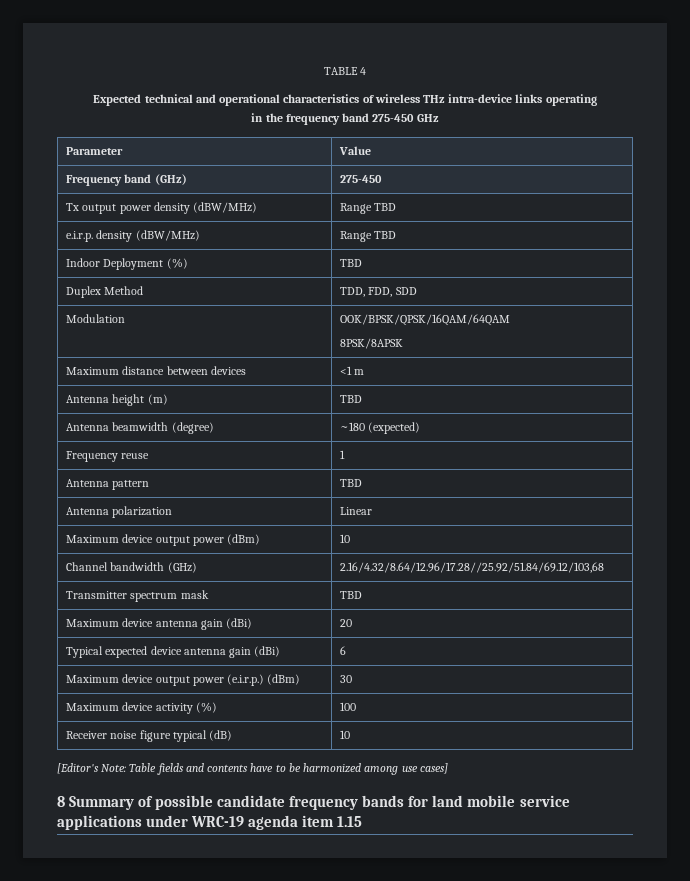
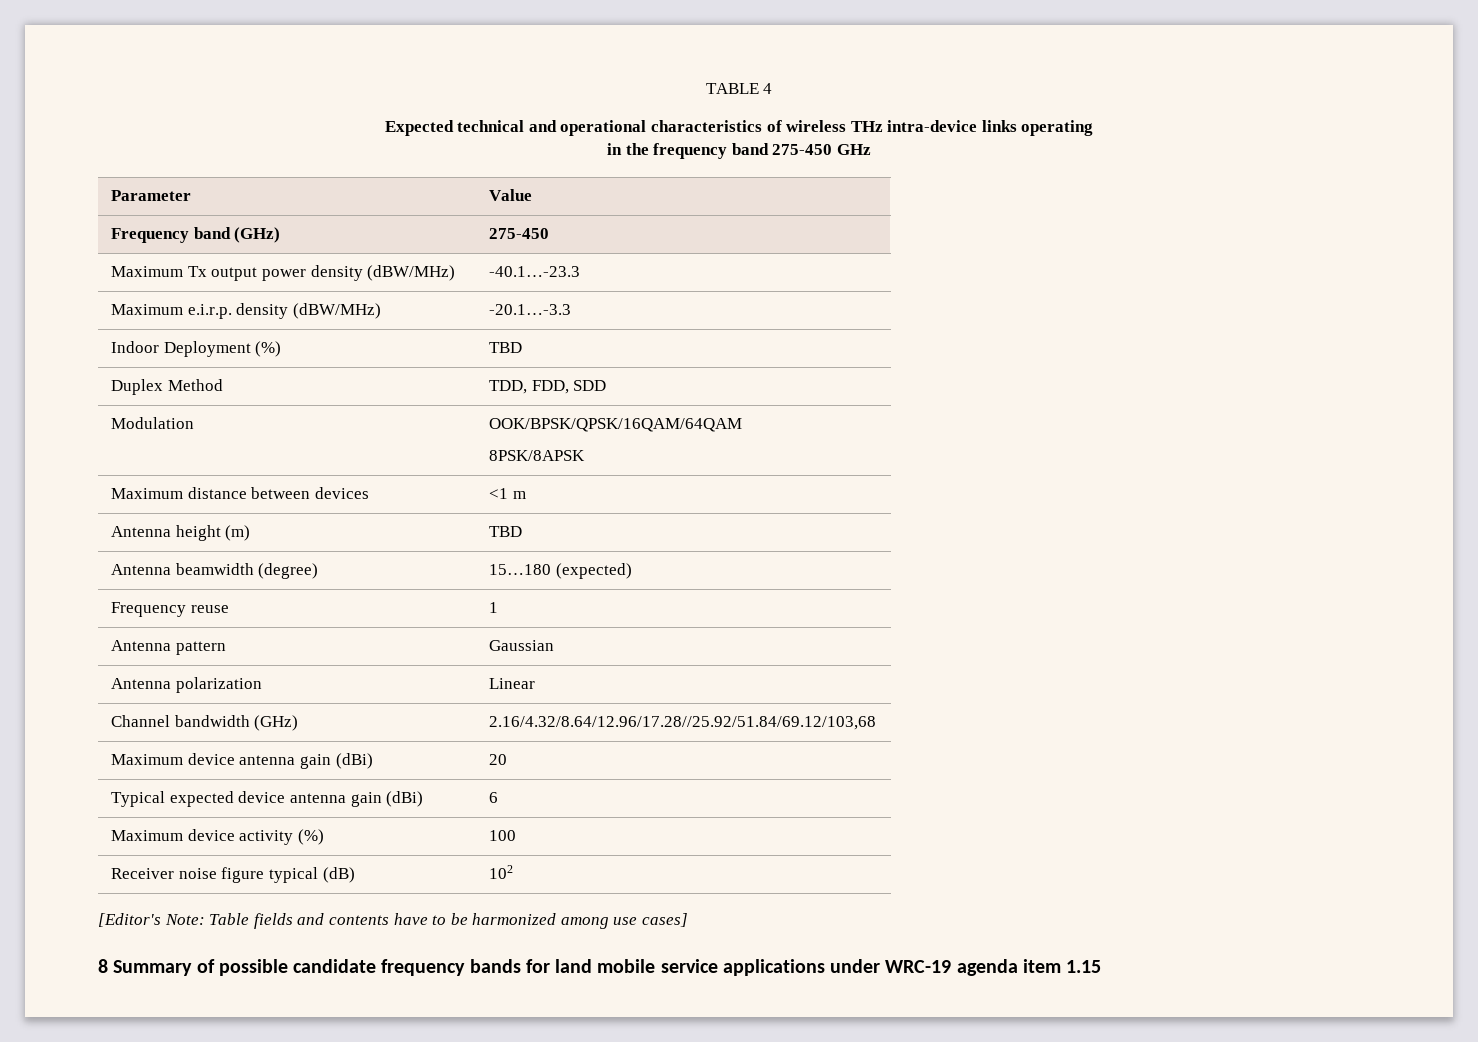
- Tx output power density (dBW/MHz) | Range TBD
- e.i.r.p. density (dBW/MHz) | Range TBD
+ Maximum Tx output power density (dBW/MHz) | -40.1…-23.3
+ Maximum e.i.r.p. density (dBW/MHz) | -20.1…-3.3
- Antenna beamwidth (degree) | ~180 (expected)
+ Antenna beamwidth (degree) | 15…180 (expected)
- Antenna pattern | TBD
+ Antenna pattern | Gaussian
- Maximum device output power (dBm) | 10
- Transmitter spectrum mask | TBD
- Maximum device output power (e.i.r.p.) (dBm) | 30
- Receiver noise figure typical (dB) | 10
+ Receiver noise figure typical (dB) | 102

